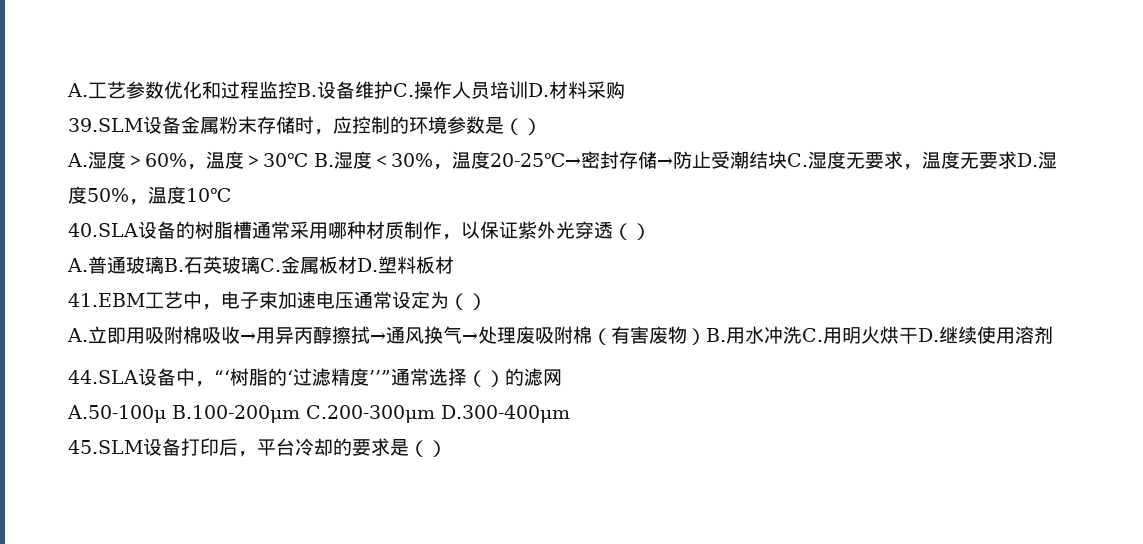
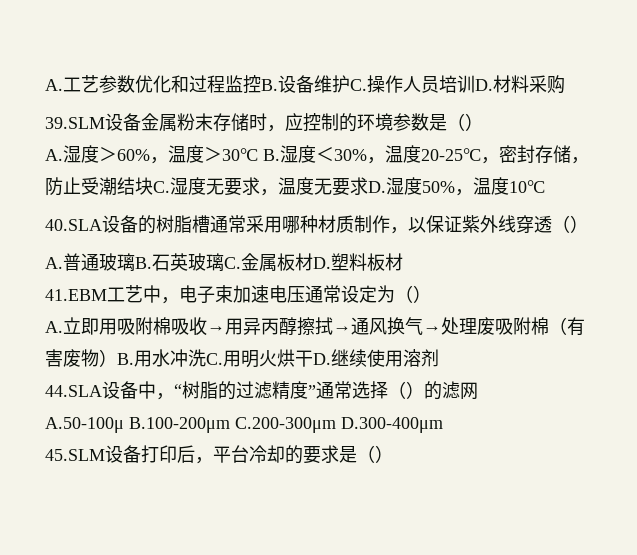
- A.湿度＞60%，温度＞30℃ B.湿度＜30%，温度20-25℃→密封存储→防止受潮结块C.湿度无要求，温度无要求D.湿度50%，温度10℃
+ A.湿度＞60%，温度＞30℃ B.湿度＜30%，温度20-25℃，密封存储，防止受潮结块C.湿度无要求，温度无要求D.湿度50%，温度10℃
- 40.SLA设备的树脂槽通常采用哪种材质制作，以保证紫外光穿透（）
+ 40.SLA设备的树脂槽通常采用哪种材质制作，以保证紫外线穿透（）
- 44.SLA设备中，“‘树脂的‘过滤精度’’”通常选择（）的滤网
+ 44.SLA设备中，“树脂的过滤精度”通常选择（）的滤网

